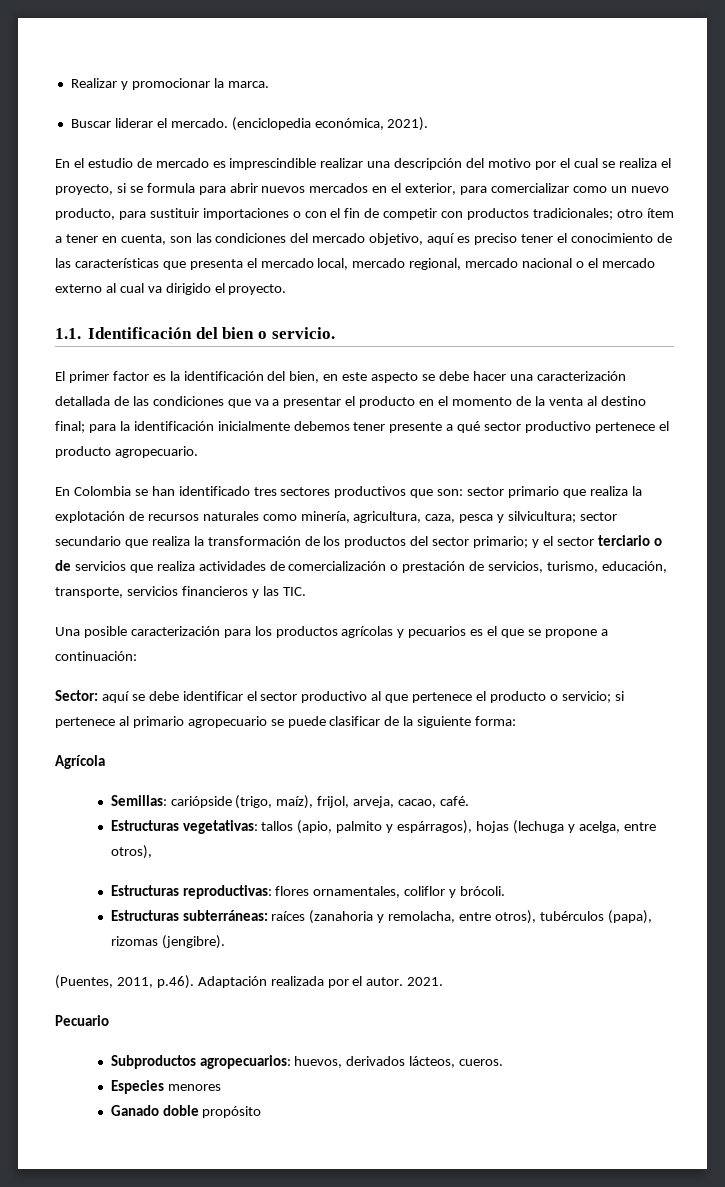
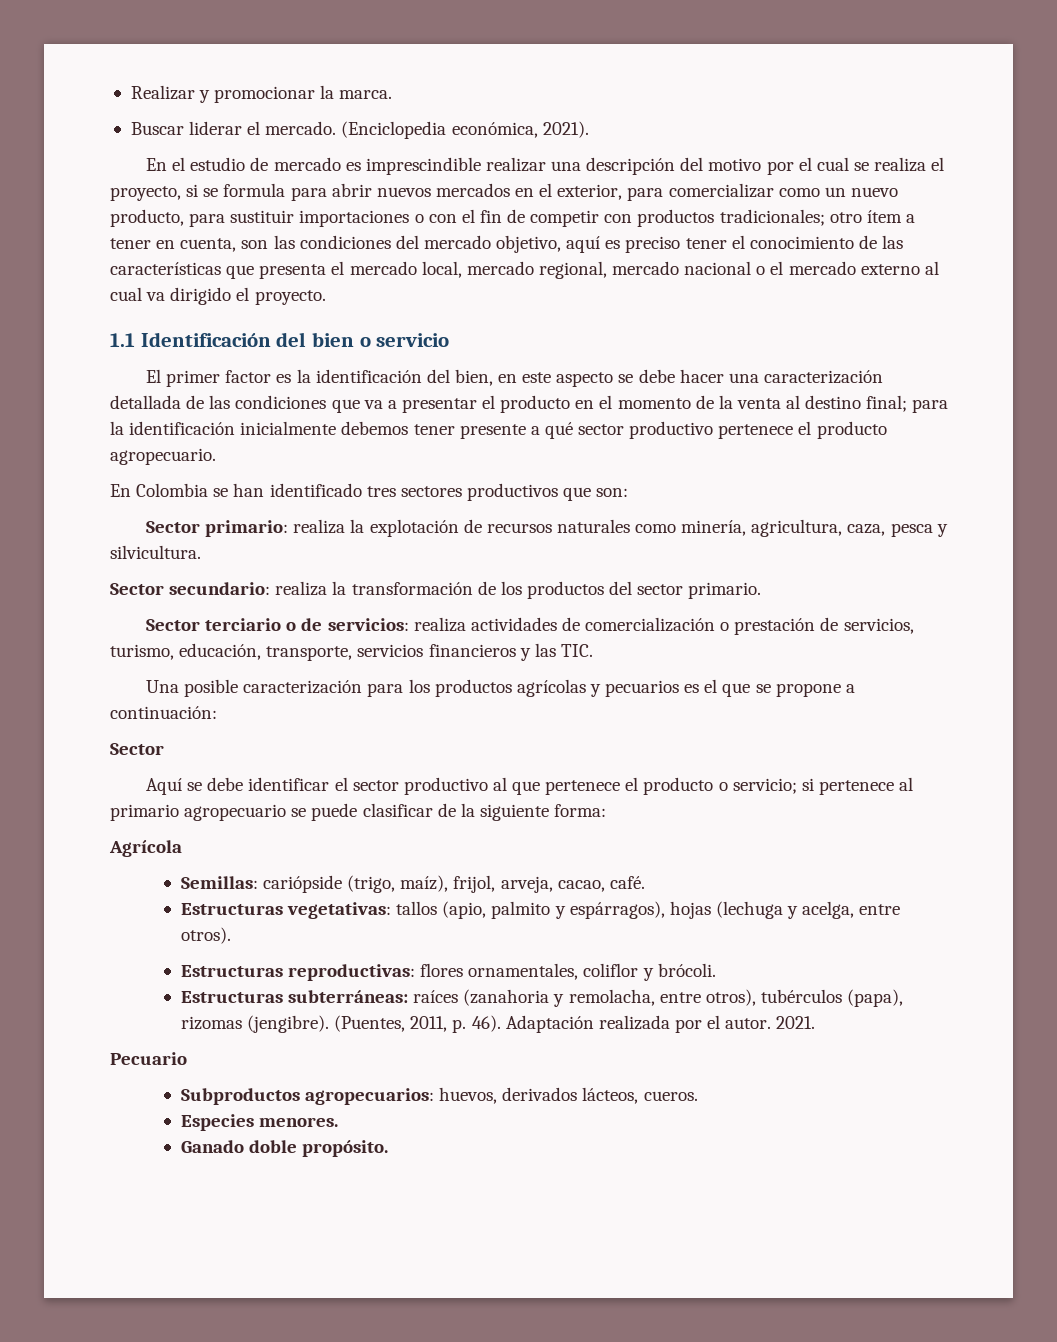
- (enciclopedia económica, 2021).
+ (Enciclopedia económica, 2021).
- 1.1. Identificación del bien o servicio.
+ 1.1 Identificación del bien o servicio
- En Colombia se han identificado tres sectores productivos que son: sector primario que realiza la explotación de recursos naturales como minería, agricultura, caza, pesca y silvicultura; sector secundario que realiza la transformación de los productos del sector primario; y el sector terciario o de servicios que realiza actividades de comercialización o prestación de servicios, turismo, educación, transporte, servicios financieros y las TIC.
+ En Colombia se han identificado tres sectores productivos que son:
+ Sector primario: realiza la explotación de recursos naturales como minería, agricultura, caza, pesca y silvicultura.
+ Sector secundario: realiza la transformación de los productos del sector primario.
+ Sector terciario o de servicios: realiza actividades de comercialización o prestación de servicios, turismo, educación, transporte, servicios financieros y las TIC.
  Una posible caracterización para los productos agrícolas y pecuarios es el que se propone a continuación:
- Sector: aquí se debe identificar el sector productivo al que pertenece el producto o servicio; si pertenece al primario agropecuario se puede clasificar de la siguiente forma:
+ Sector
+ Aquí se debe identificar el sector productivo al que pertenece el producto o servicio; si pertenece al primario agropecuario se puede clasificar de la siguiente forma:
- Estructuras vegetativas: tallos (apio, palmito y espárragos), hojas (lechuga y acelga, entre otros),
+ Estructuras vegetativas: tallos (apio, palmito y espárragos), hojas (lechuga y acelga, entre otros).
- Estructuras subterráneas: raíces (zanahoria y remolacha, entre otros), tubérculos (papa), rizomas (jengibre).
- (Puentes, 2011, p.46). Adaptación realizada por el autor.
+ Estructuras subterráneas: raíces (zanahoria y remolacha, entre otros), tubérculos (papa), rizomas (jengibre). (Puentes, 2011, p. 46). Adaptación realizada por el autor.
- Especies menores
+ Especies menores.
- Ganado doble propósito
+ Ganado doble propósito.

